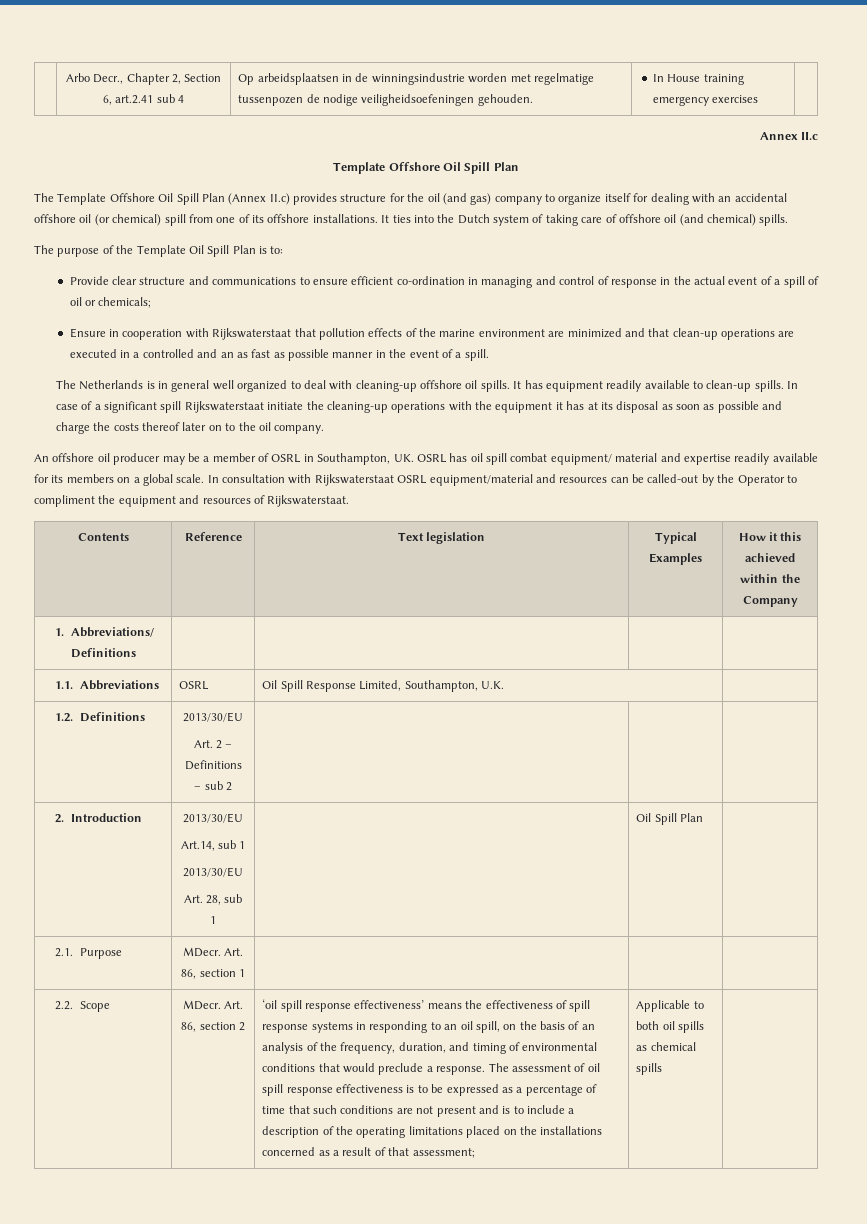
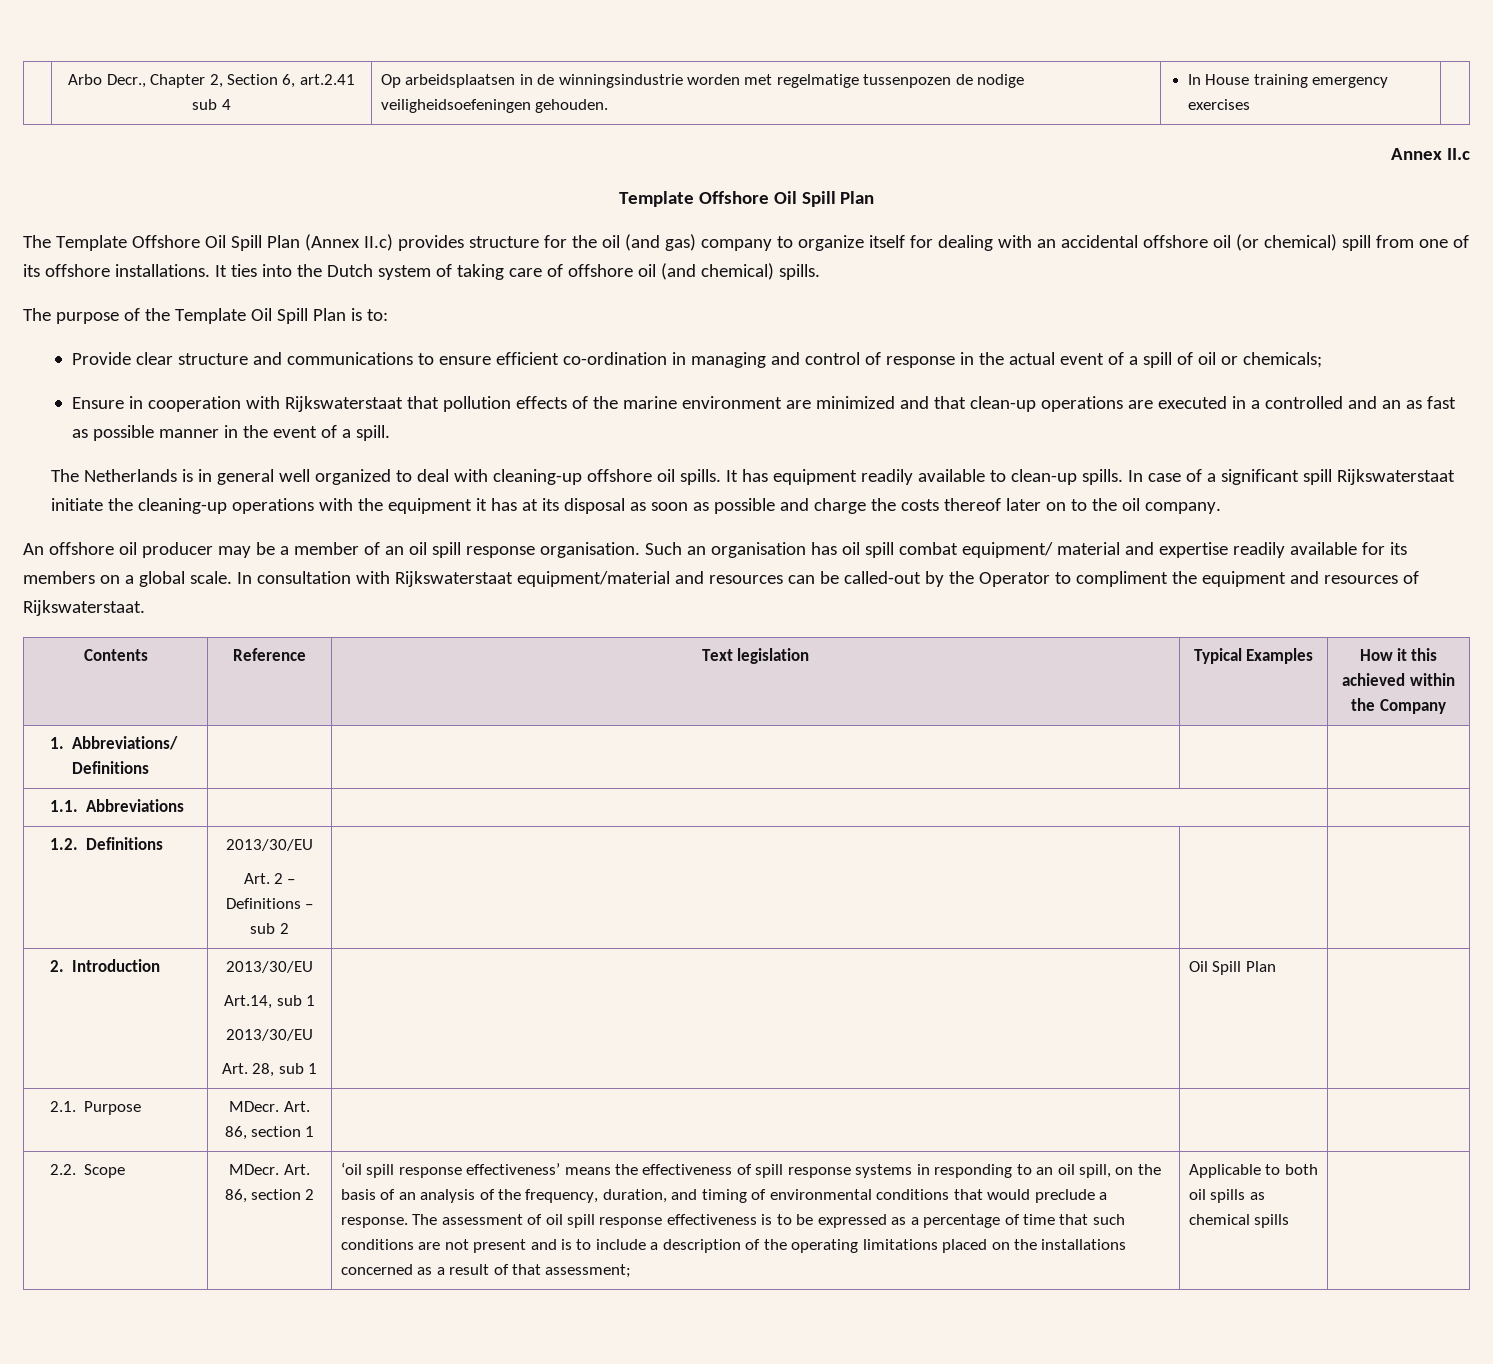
- An offshore oil producer may be a member of OSRL in Southampton, UK. OSRL has oil spill combat equipment/ material and expertise readily available for its members on a global scale.
+ An offshore oil producer may be a member of an oil spill response organisation. Such an organisation has oil spill combat equipment/ material and expertise readily available for its members on a global scale.
- In consultation with Rijkswaterstaat OSRL equipment/material and resources can be called-out by the Operator to compliment the equipment and resources of Rijkswaterstaat.
+ In consultation with Rijkswaterstaat equipment/material and resources can be called-out by the Operator to compliment the equipment and resources of Rijkswaterstaat.
- 1.1. Abbreviations | OSRL | Oil Spill Response Limited, Southampton, U.K. |
+ 1.1. Abbreviations | | |

